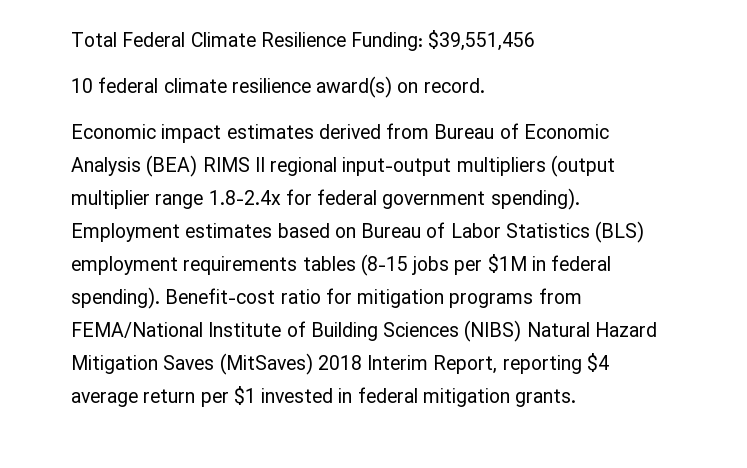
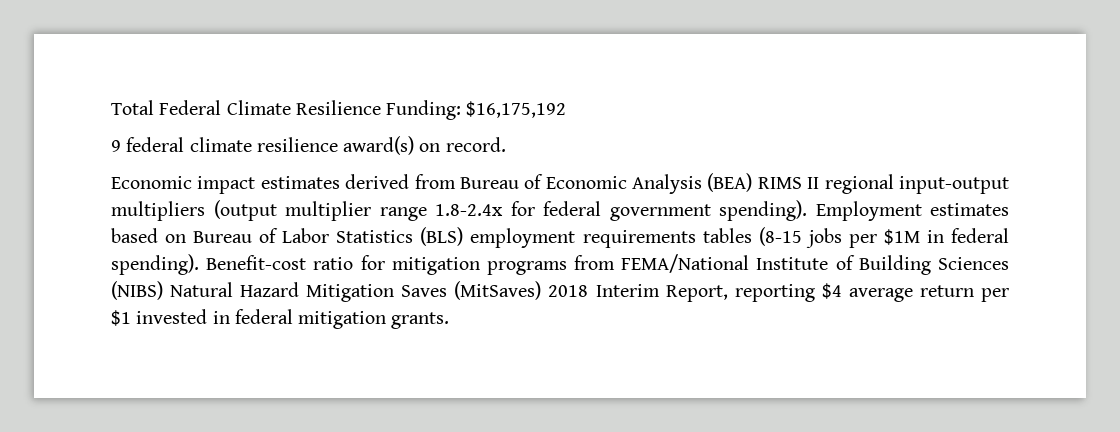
- Total Federal Climate Resilience Funding: $39,551,456
- 10 federal climate resilience award(s) on record.
+ Total Federal Climate Resilience Funding: $16,175,192
+ 9 federal climate resilience award(s) on record.

